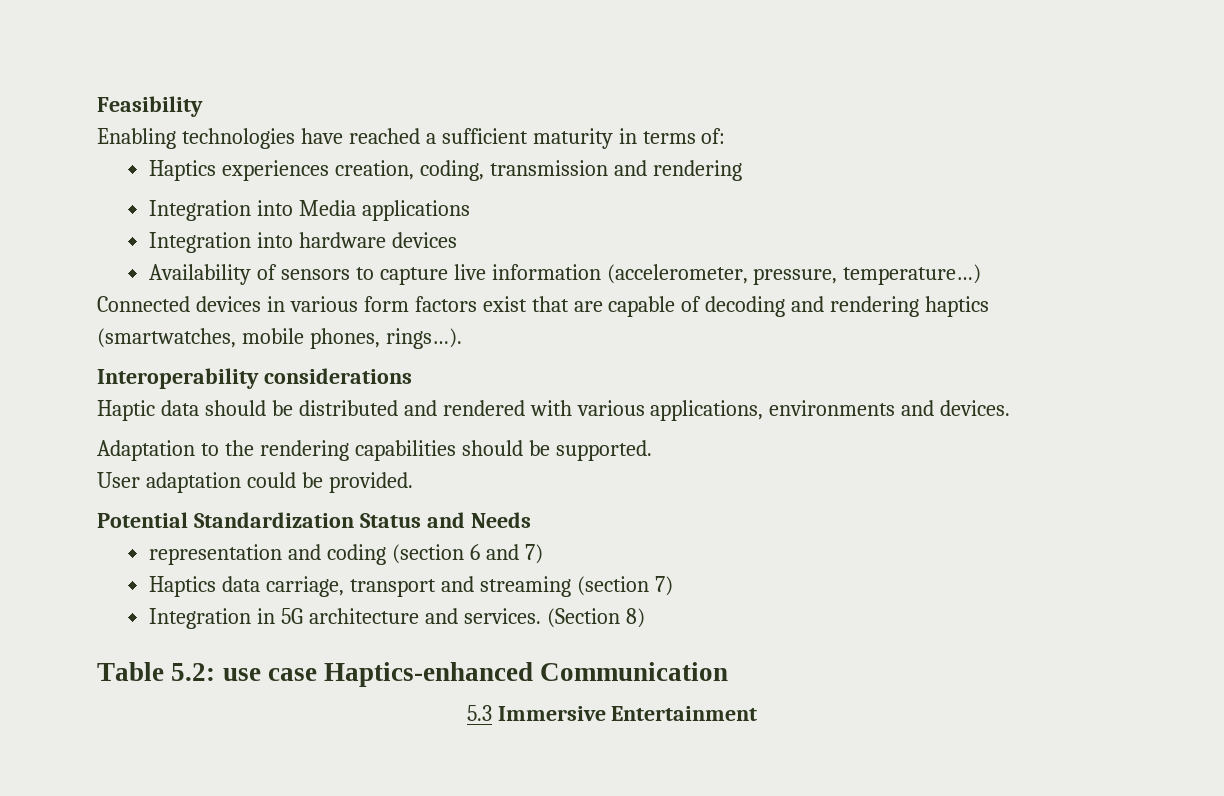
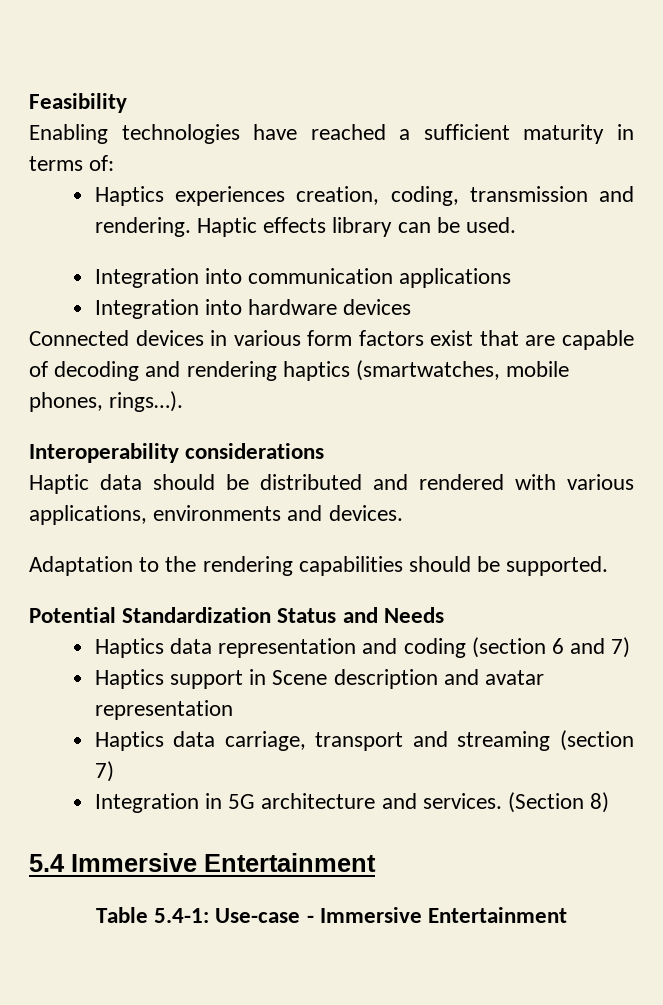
- Haptics experiences creation, coding, transmission and rendering
- Integration into Media applications
+ Haptics experiences creation, coding, transmission and rendering. Haptic effects library can be used.
+ Integration into communication applications
- Availability of sensors to capture live information (accelerometer, pressure, temperature…)
- User adaptation could be provided.
- representation and coding (section 6 and 7)
+ Haptics data representation and coding (section 6 and 7)
+ Haptics support in Scene description and avatar representation
- Table 5.2: use case Haptics-enhanced Communication
- 5.3 Immersive Entertainment
+ 5.4 Immersive Entertainment
+ Table 5.4-1: Use-case - Immersive Entertainment

